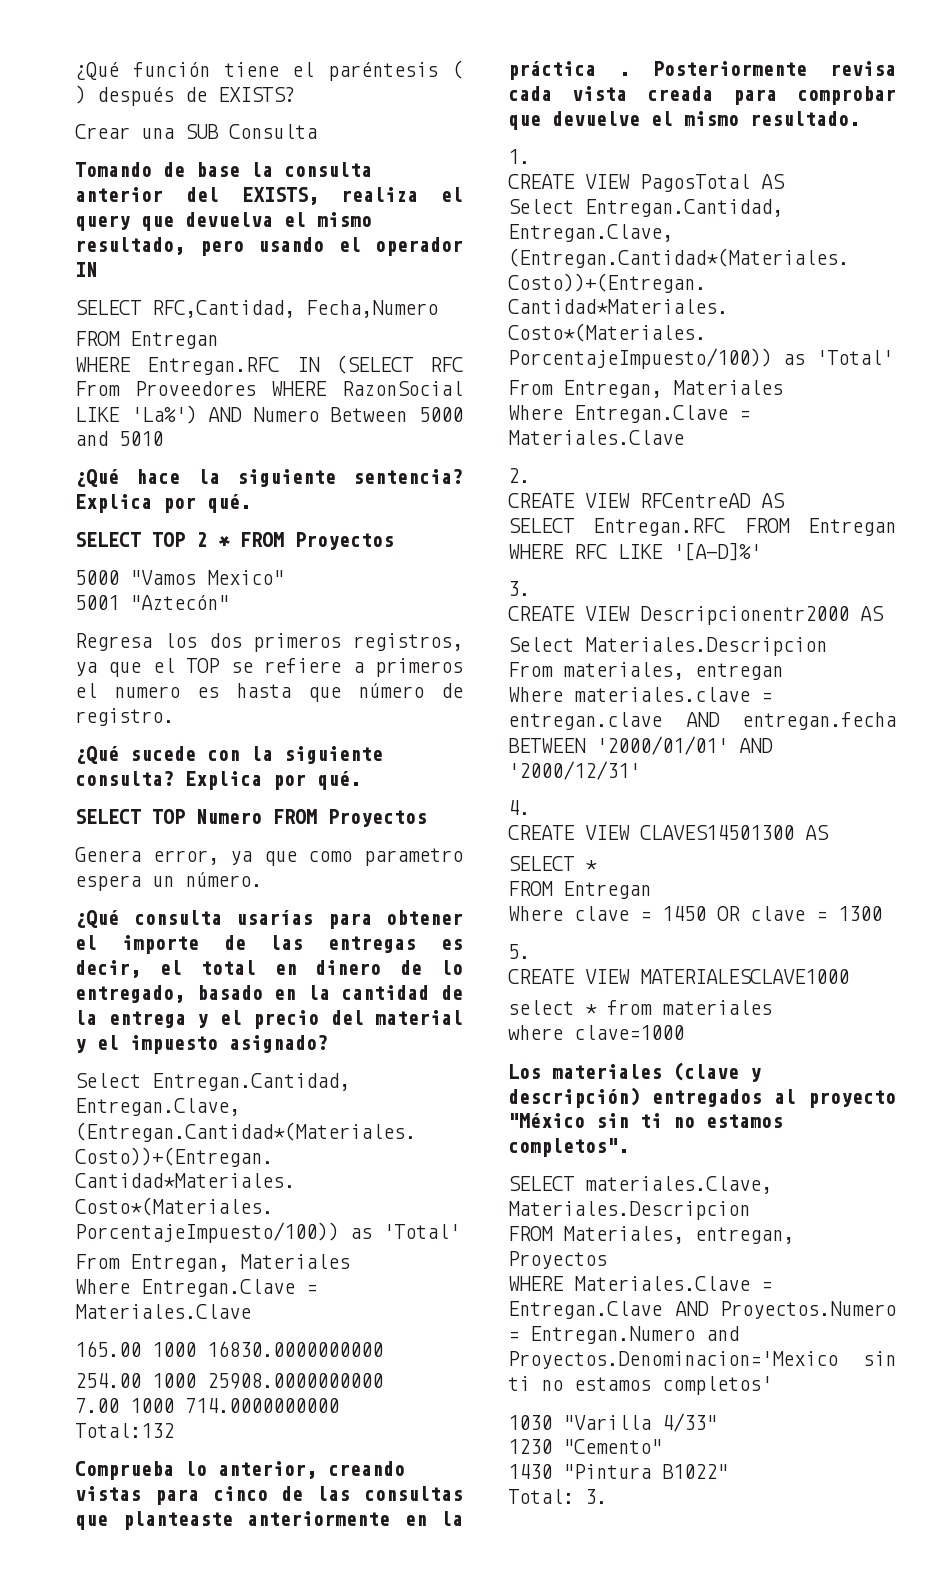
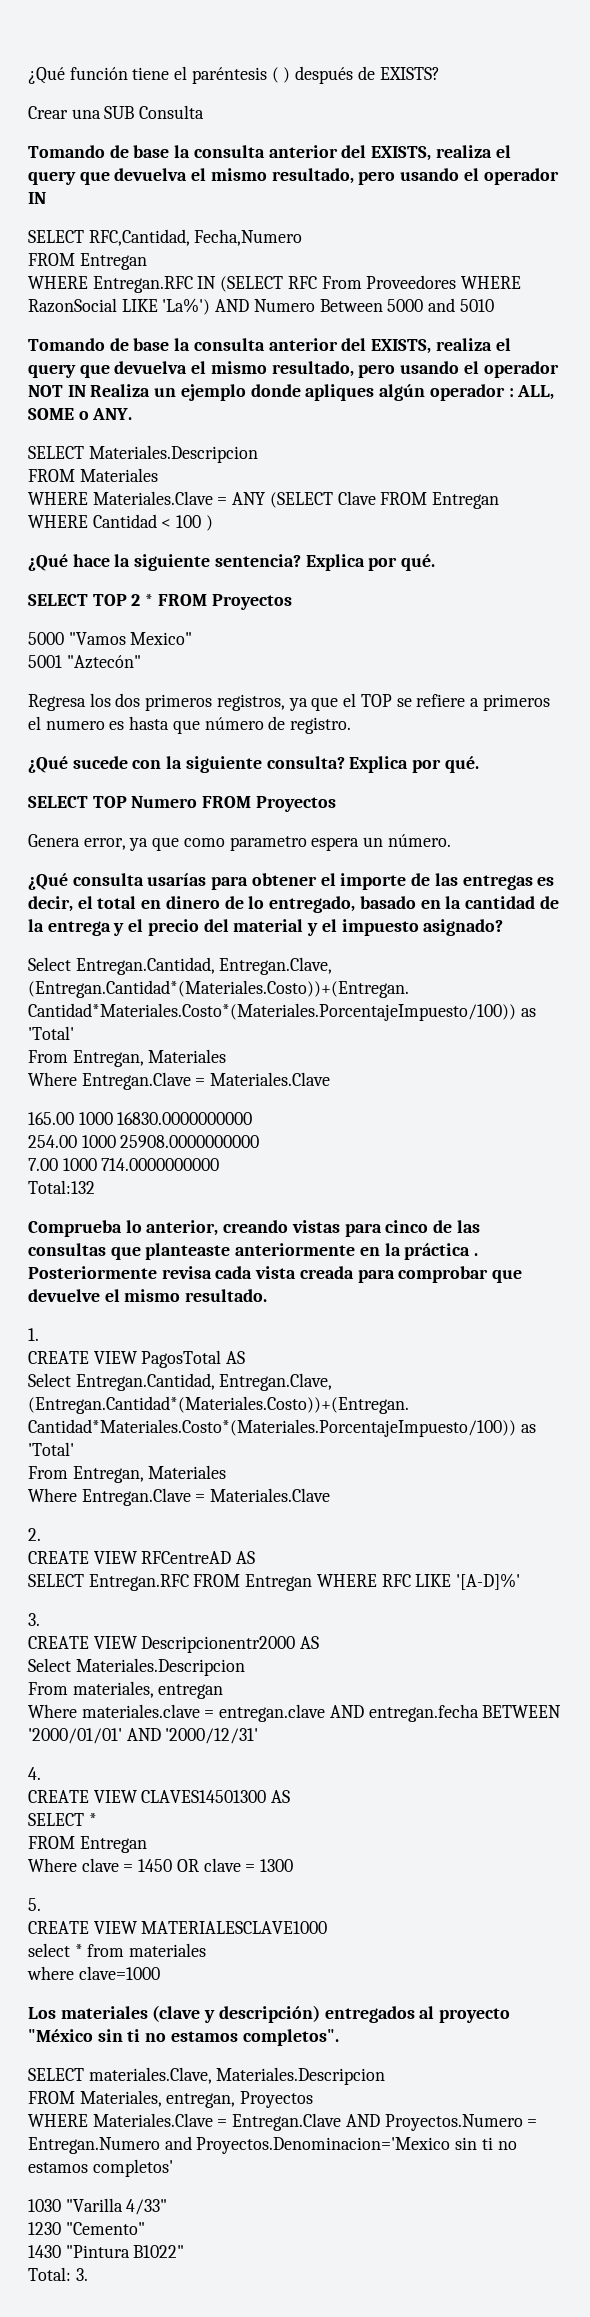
+ Tomando de base la consulta anterior del EXISTS, realiza el query que devuelva el mismo resultado, pero usando el operador NOT IN Realiza un ejemplo donde apliques algún operador : ALL, SOME o ANY.
+ SELECT Materiales.Descripcion
+ FROM Materiales
+ WHERE Materiales.Clave = ANY (SELECT Clave FROM Entregan WHERE Cantidad < 100 )

